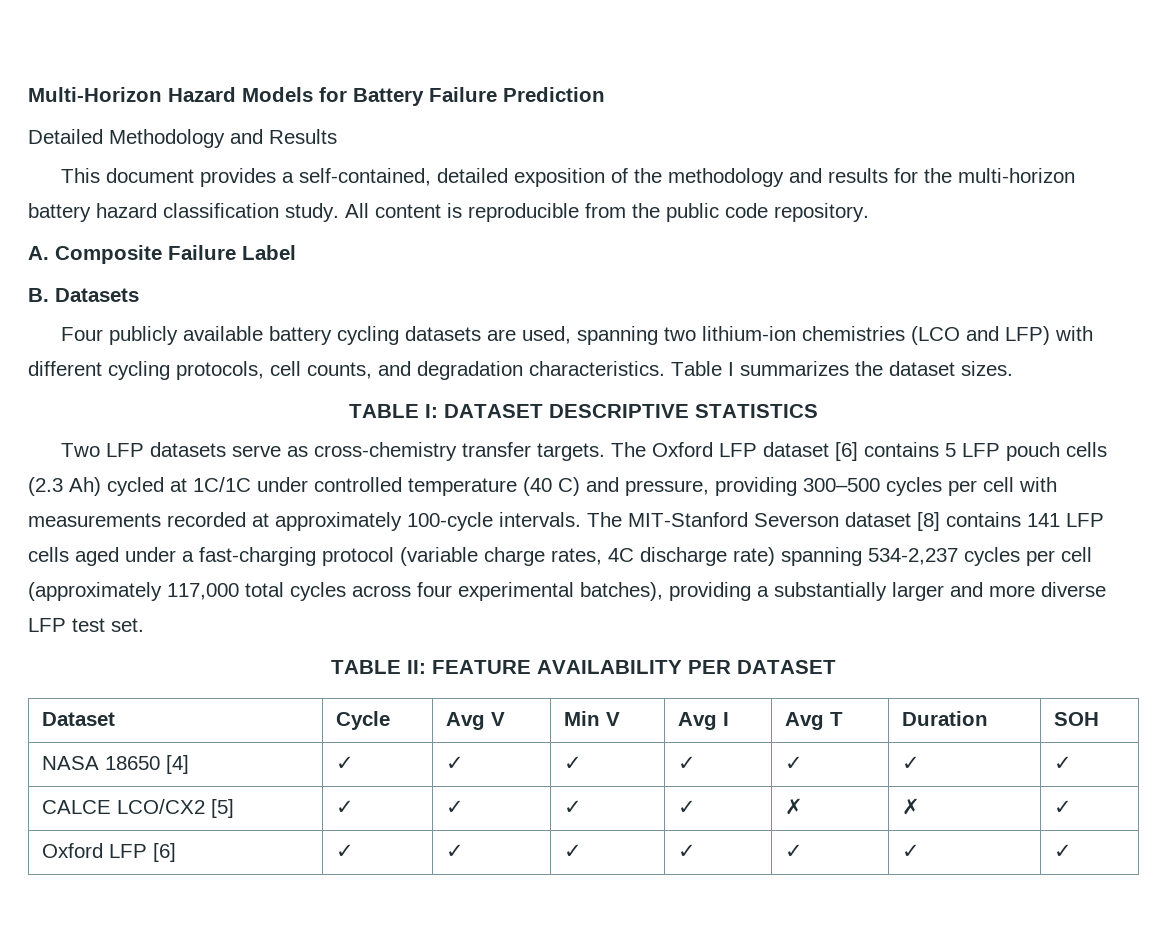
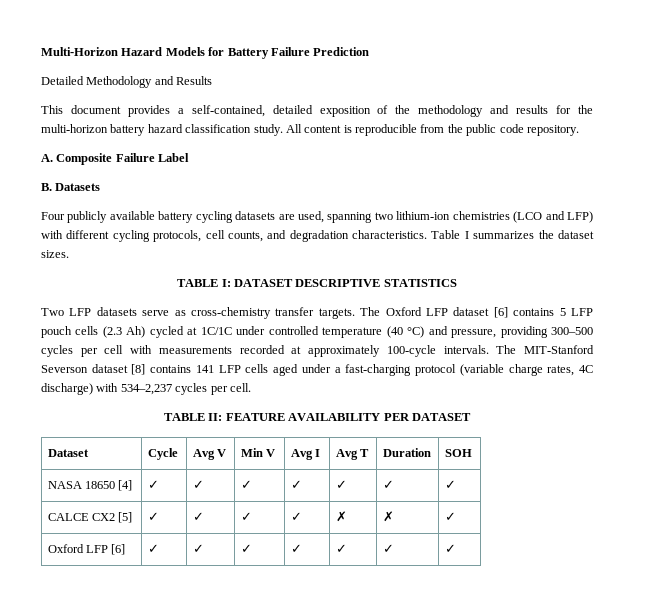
- The Oxford LFP dataset [6] contains 5 LFP pouch cells (2.3 Ah) cycled at 1C/1C under controlled temperature (40 C) and pressure, providing 300–500 cycles per cell with measurements recorded at approximately 100-cycle intervals.
+ The Oxford LFP dataset [6] contains 5 LFP pouch cells (2.3 Ah) cycled at 1C/1C under controlled temperature (40 °C) and pressure, providing 300–500 cycles per cell with measurements recorded at approximately 100-cycle intervals.
- The MIT-Stanford Severson dataset [8] contains 141 LFP cells aged under a fast-charging protocol (variable charge rates, 4C discharge rate) spanning 534-2,237 cycles per cell (approximately 117,000 total cycles across four experimental batches), providing a substantially larger and more diverse LFP test set.
+ The MIT-Stanford Severson dataset [8] contains 141 LFP cells aged under a fast-charging protocol (variable charge rates, 4C discharge) with 534–2,237 cycles per cell.
- CALCE LCO/CX2 [5] | ✓ | ✓ | ✓ | ✓ | ✗ | ✗ | ✓
+ CALCE CX2 [5] | ✓ | ✓ | ✓ | ✓ | ✗ | ✗ | ✓

